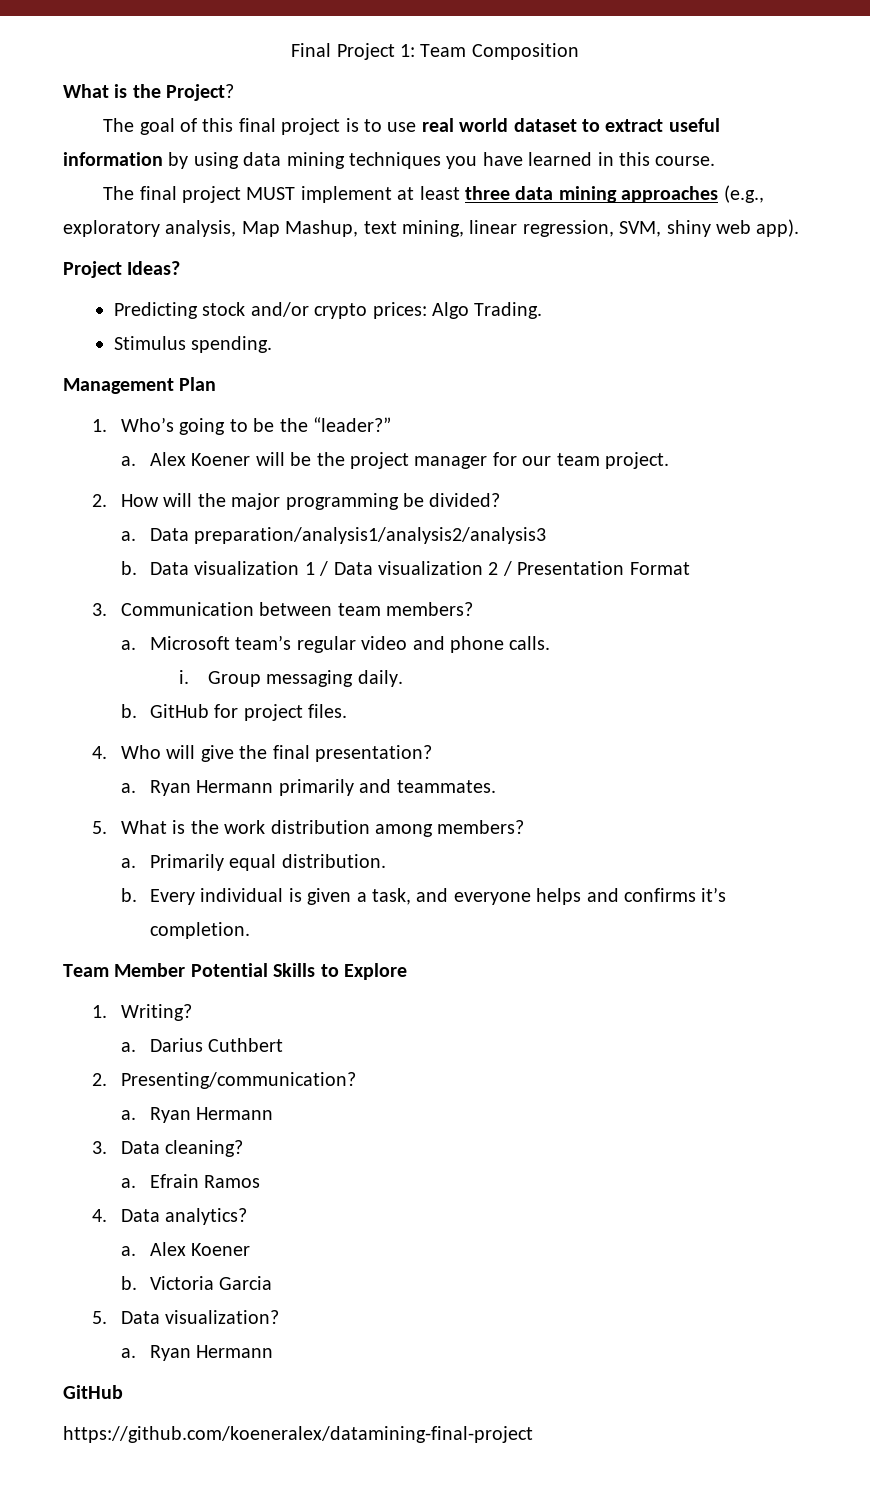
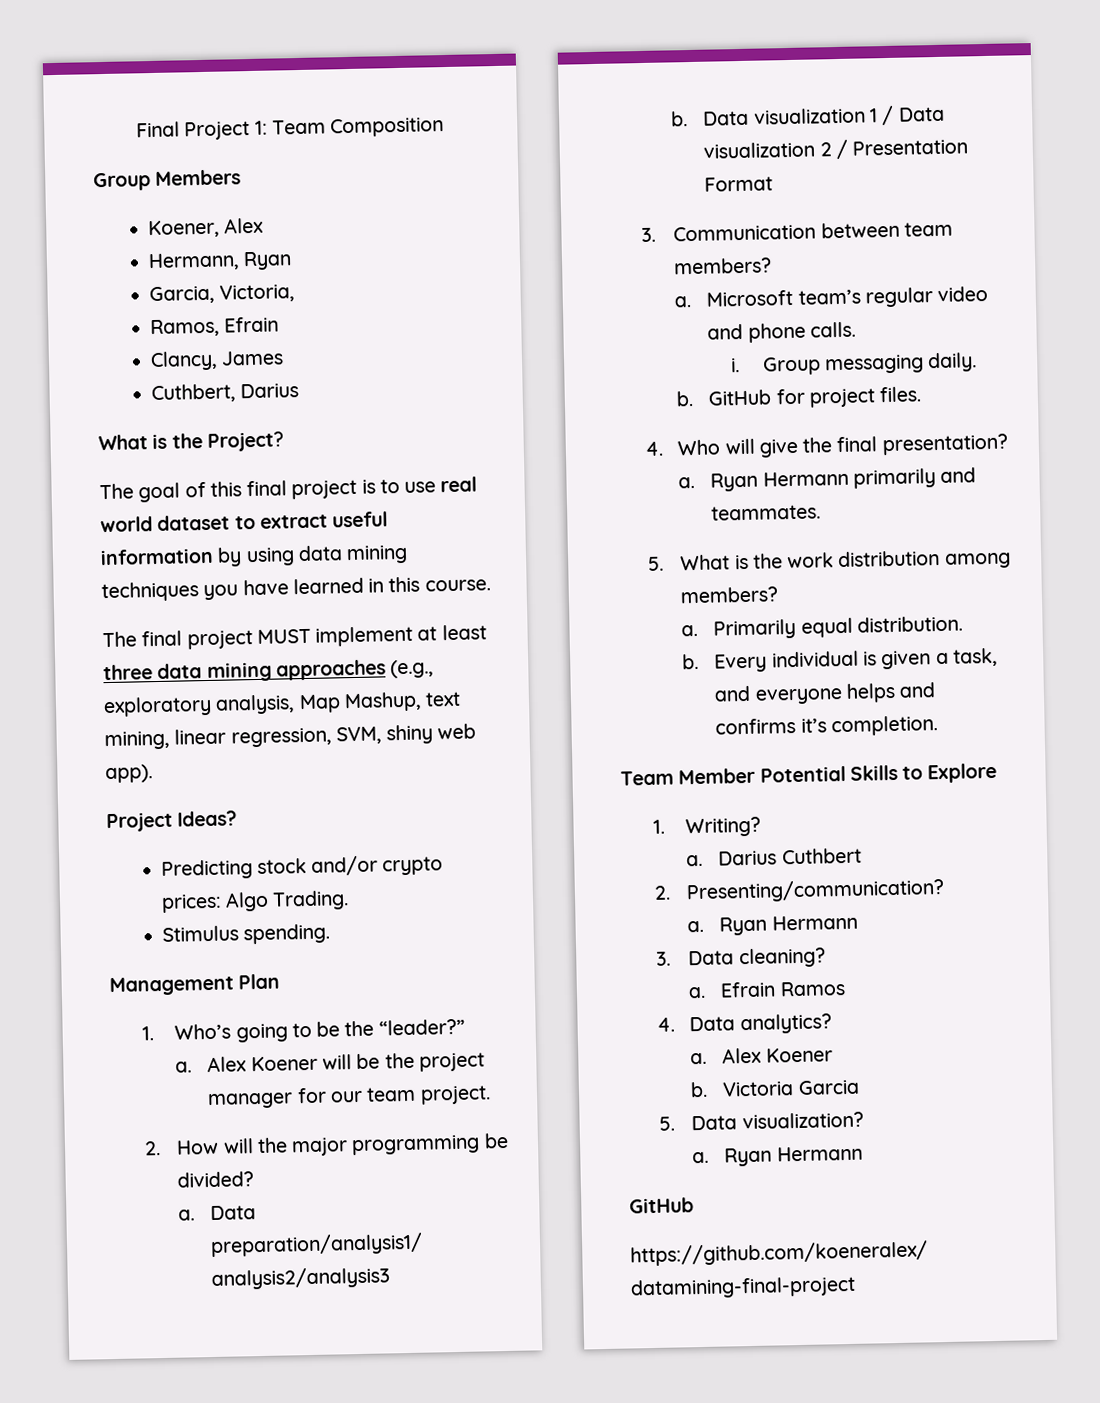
+ Group Members
+ Koener, Alex
+ Hermann, Ryan
+ Garcia, Victoria,
+ Ramos, Efrain
+ Clancy, James
+ Cuthbert, Darius

